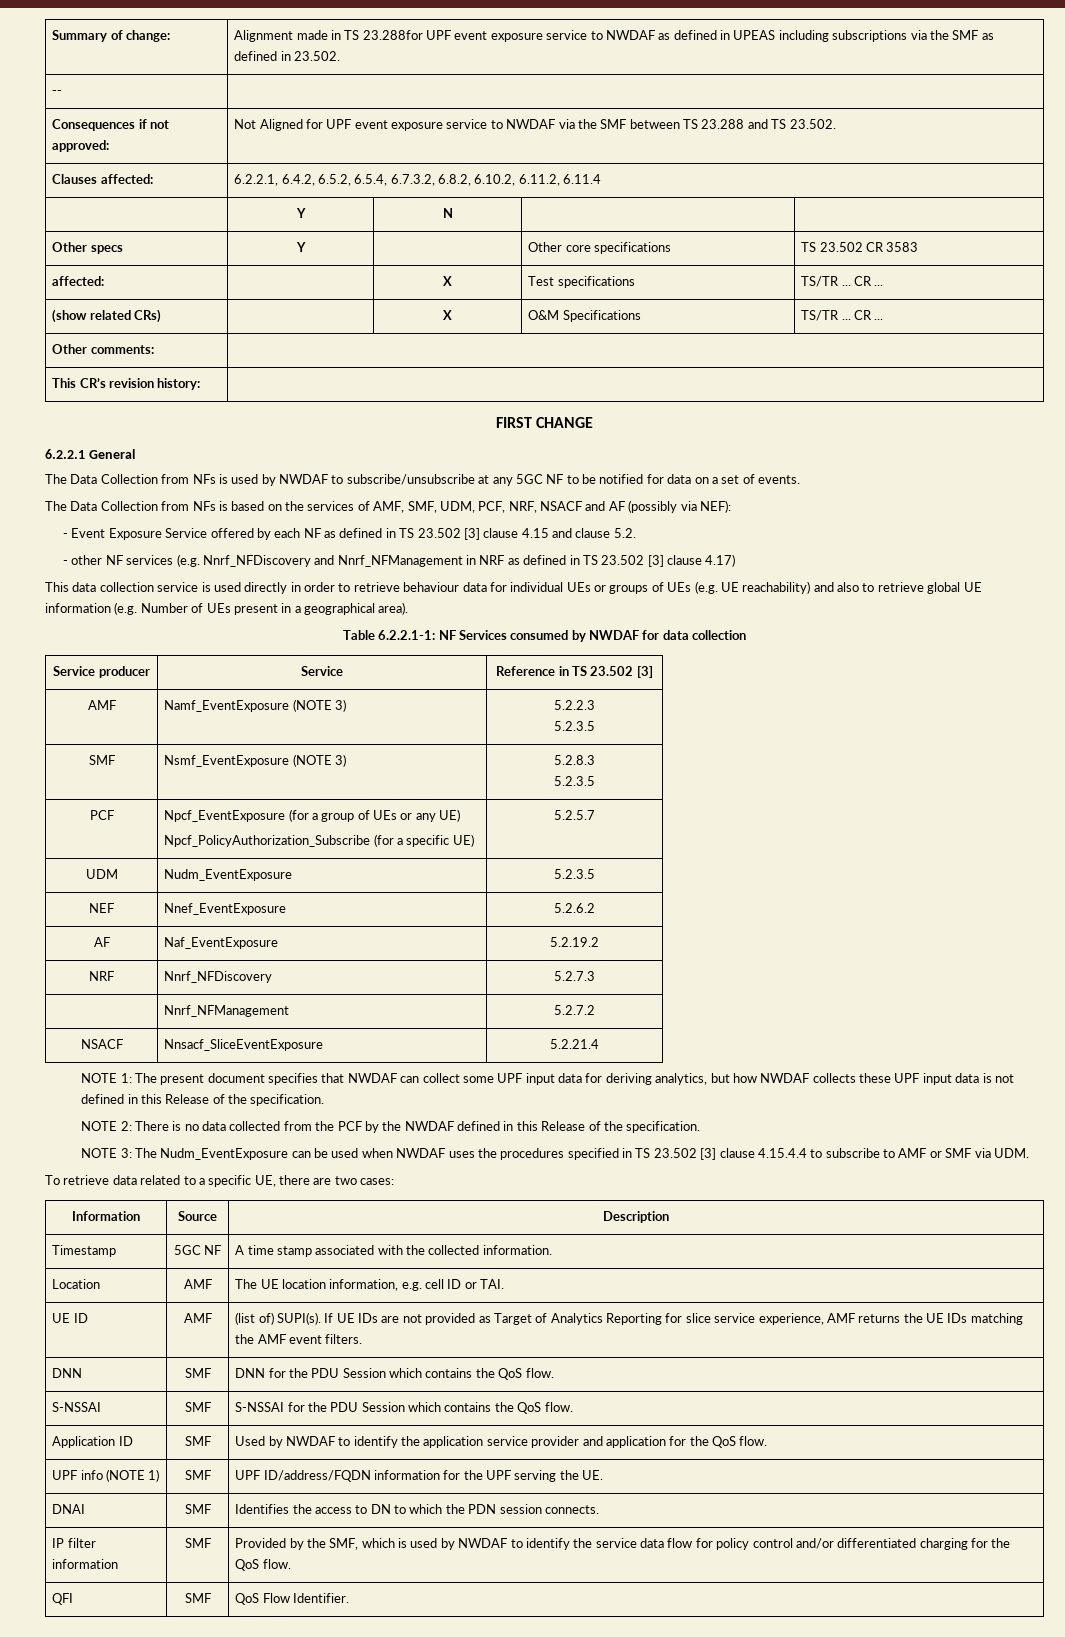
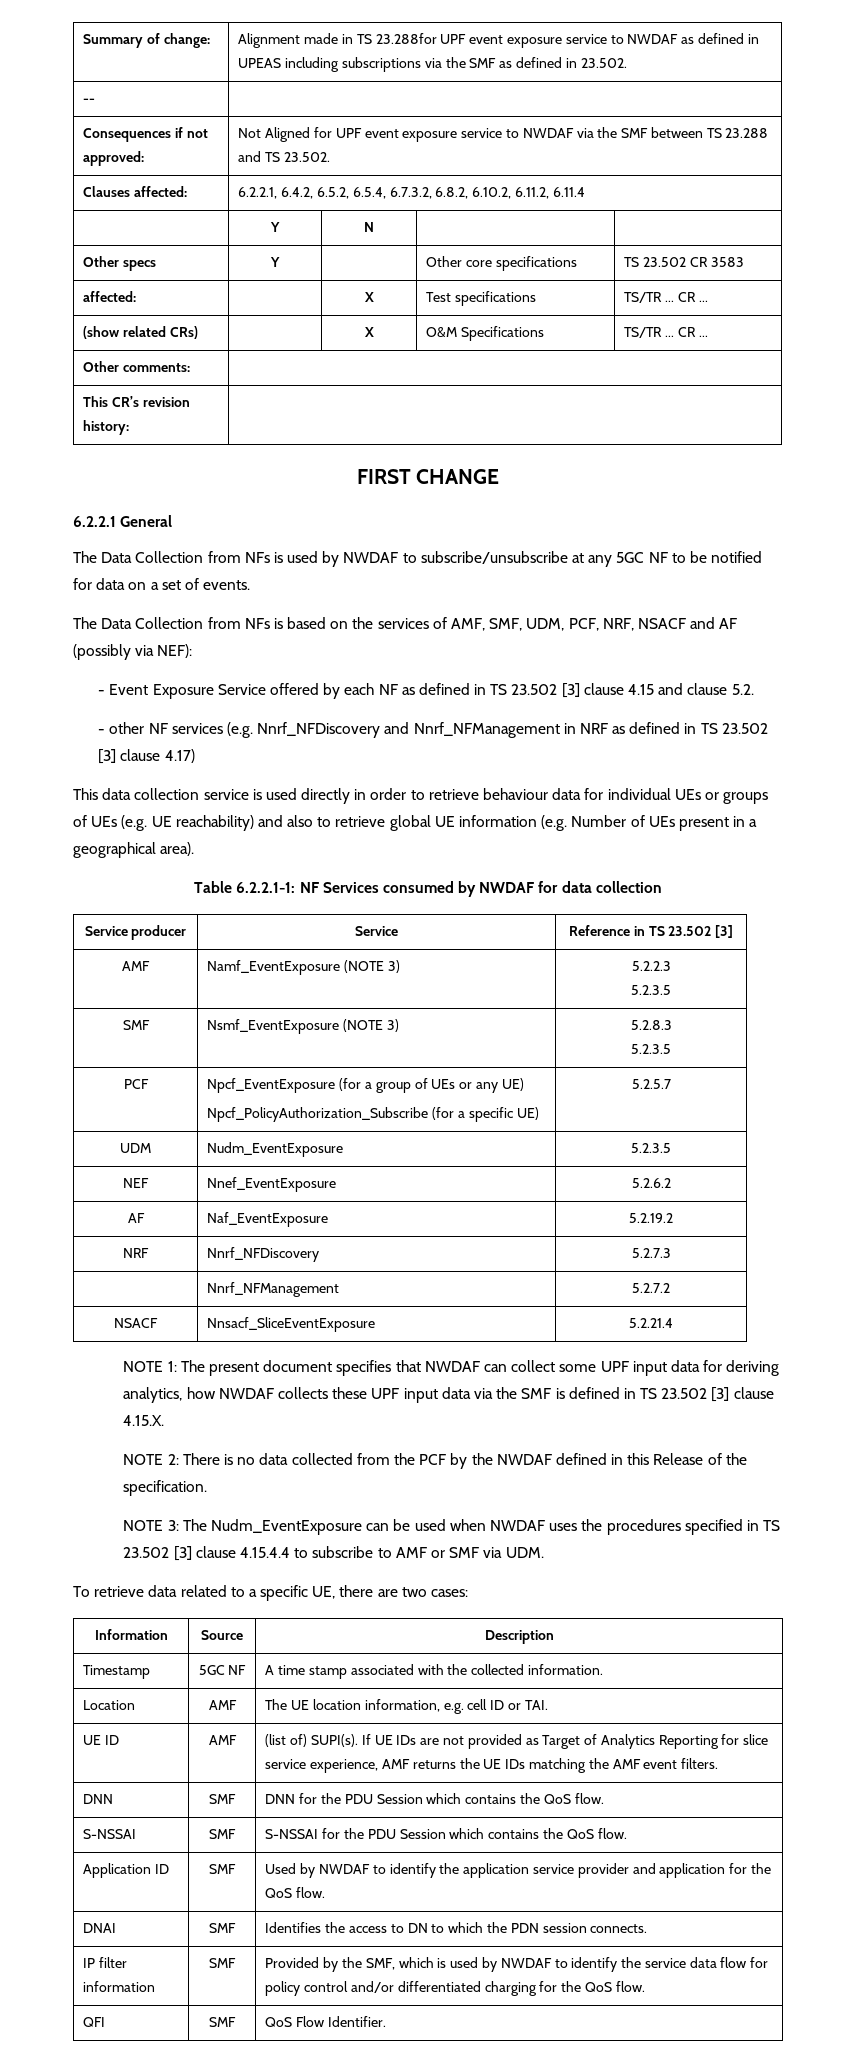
- NOTE 1: The present document specifies that NWDAF can collect some UPF input data for deriving analytics, but how NWDAF collects these UPF input data is not defined in this Release of the specification.
+ NOTE 1: The present document specifies that NWDAF can collect some UPF input data for deriving analytics, how NWDAF collects these UPF input data via the SMF is defined in TS 23.502 [3] clause 4.15.X.
- UPF info (NOTE 1) | SMF | UPF ID/address/FQDN information for the UPF serving the UE.

